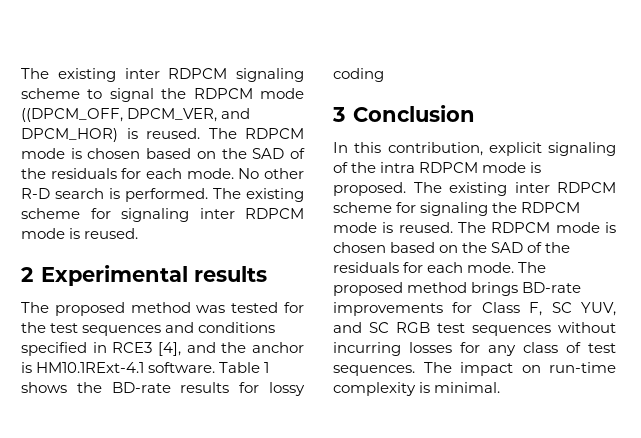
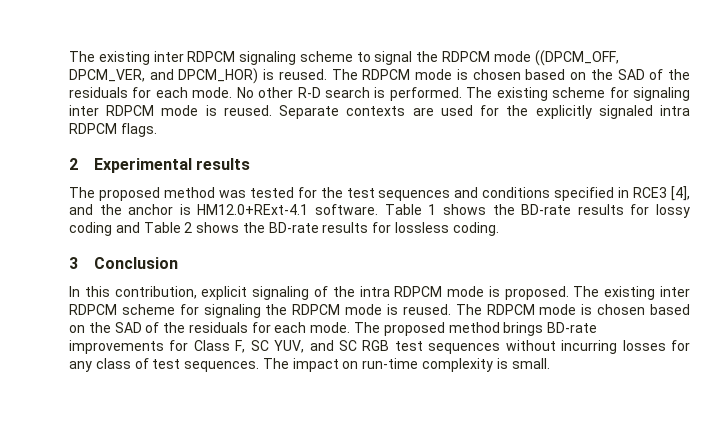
+ Separate contexts are used for the explicitly signaled intra RDPCM flags.
- The proposed method was tested for the test sequences and conditions specified in RCE3 [4], and the anchor is HM10.1RExt-4.1 software.
+ The proposed method was tested for the test sequences and conditions specified in RCE3 [4], and the anchor is HM12.0+RExt-4.1 software.
- Table 1 shows the BD-rate results for lossy coding
+ Table 1 shows the BD-rate results for lossy coding and Table 2 shows the BD-rate results for lossless coding.
- The impact on run-time complexity is minimal.
+ The impact on run-time complexity is small.

